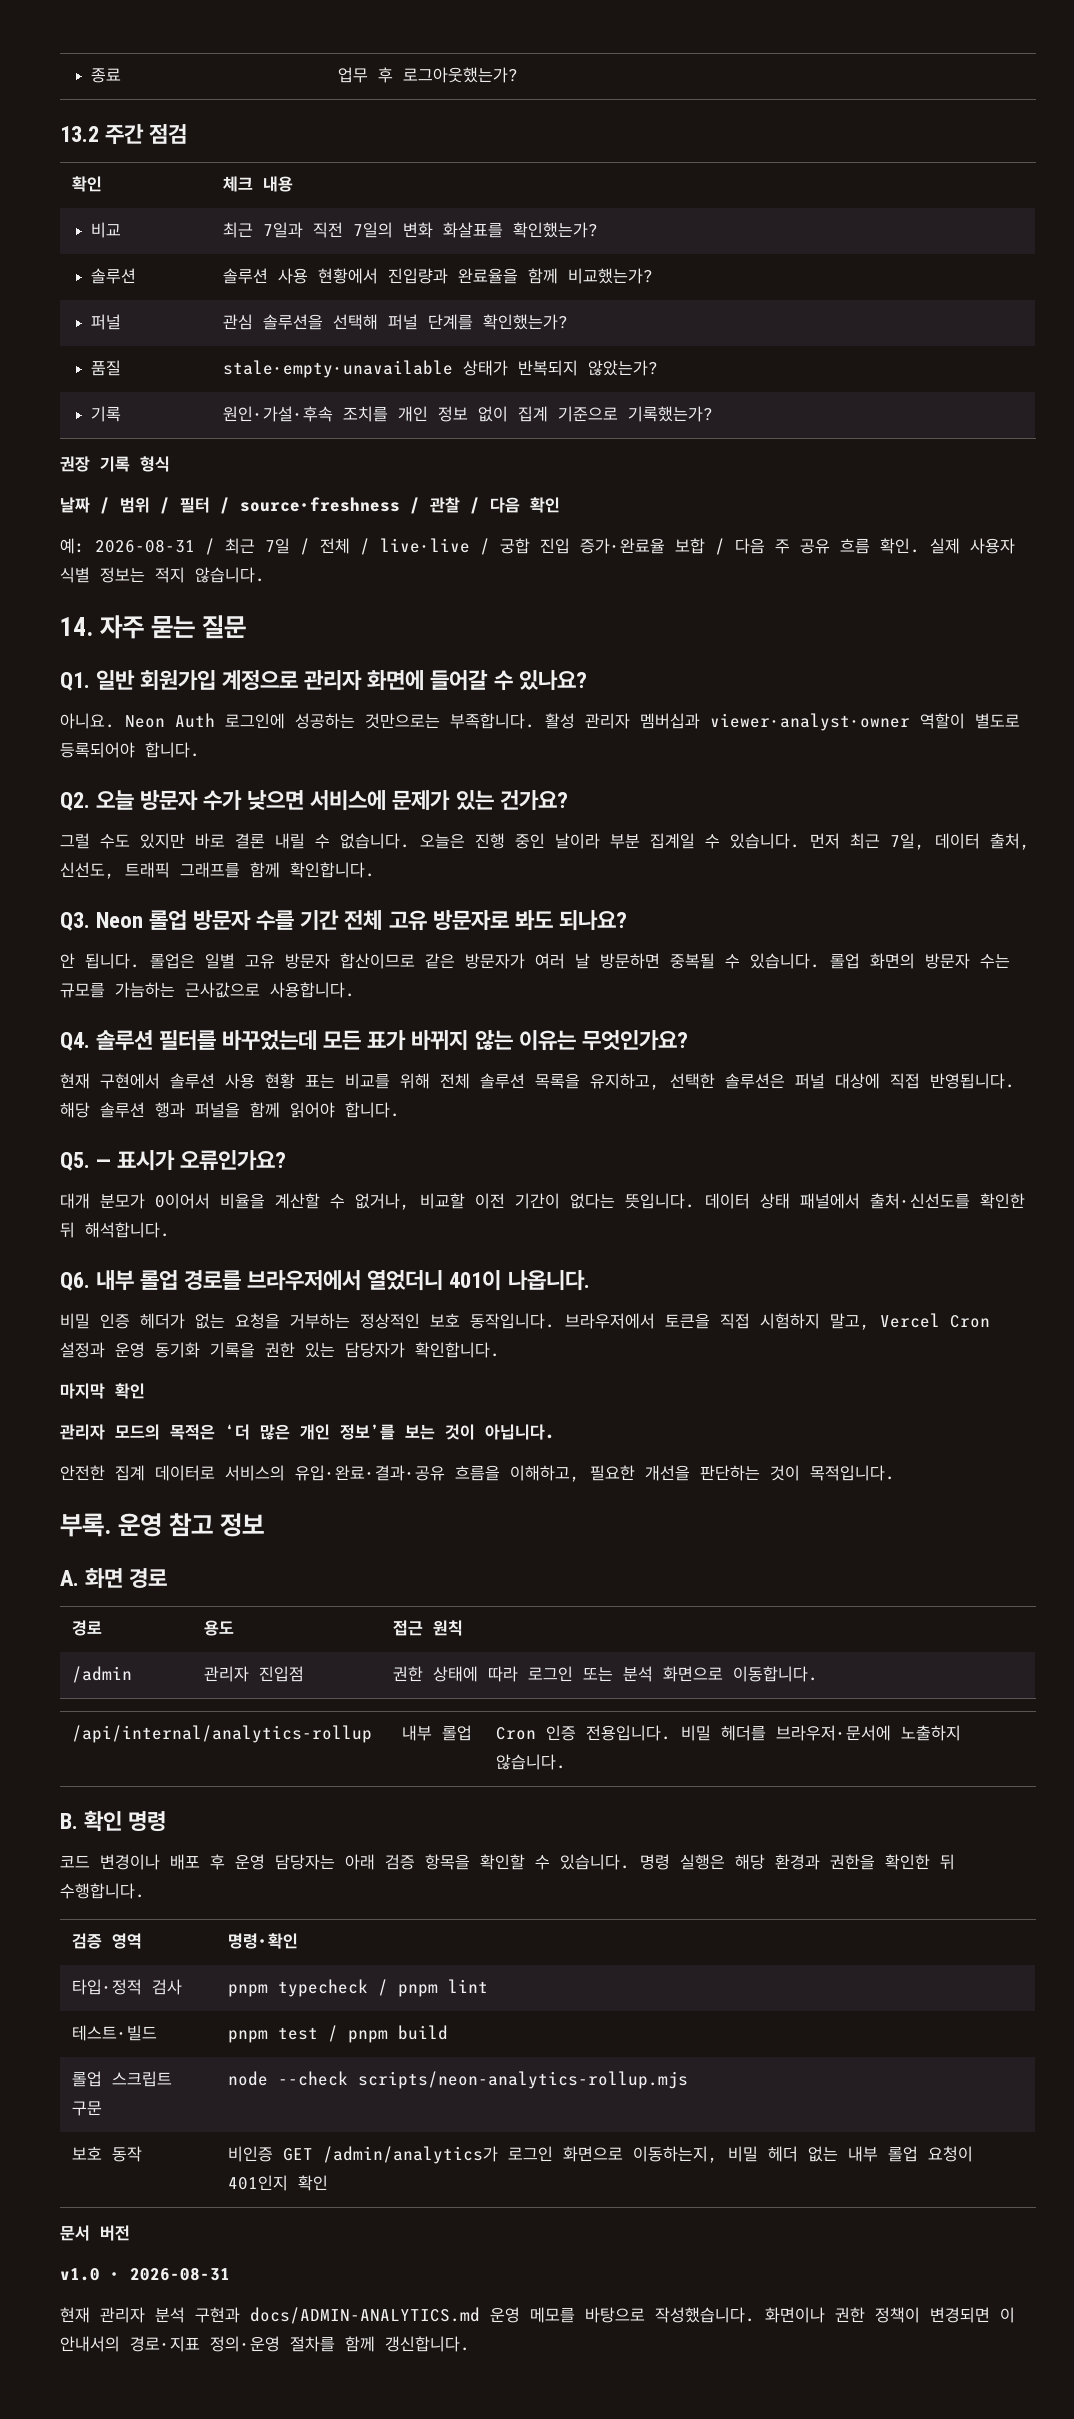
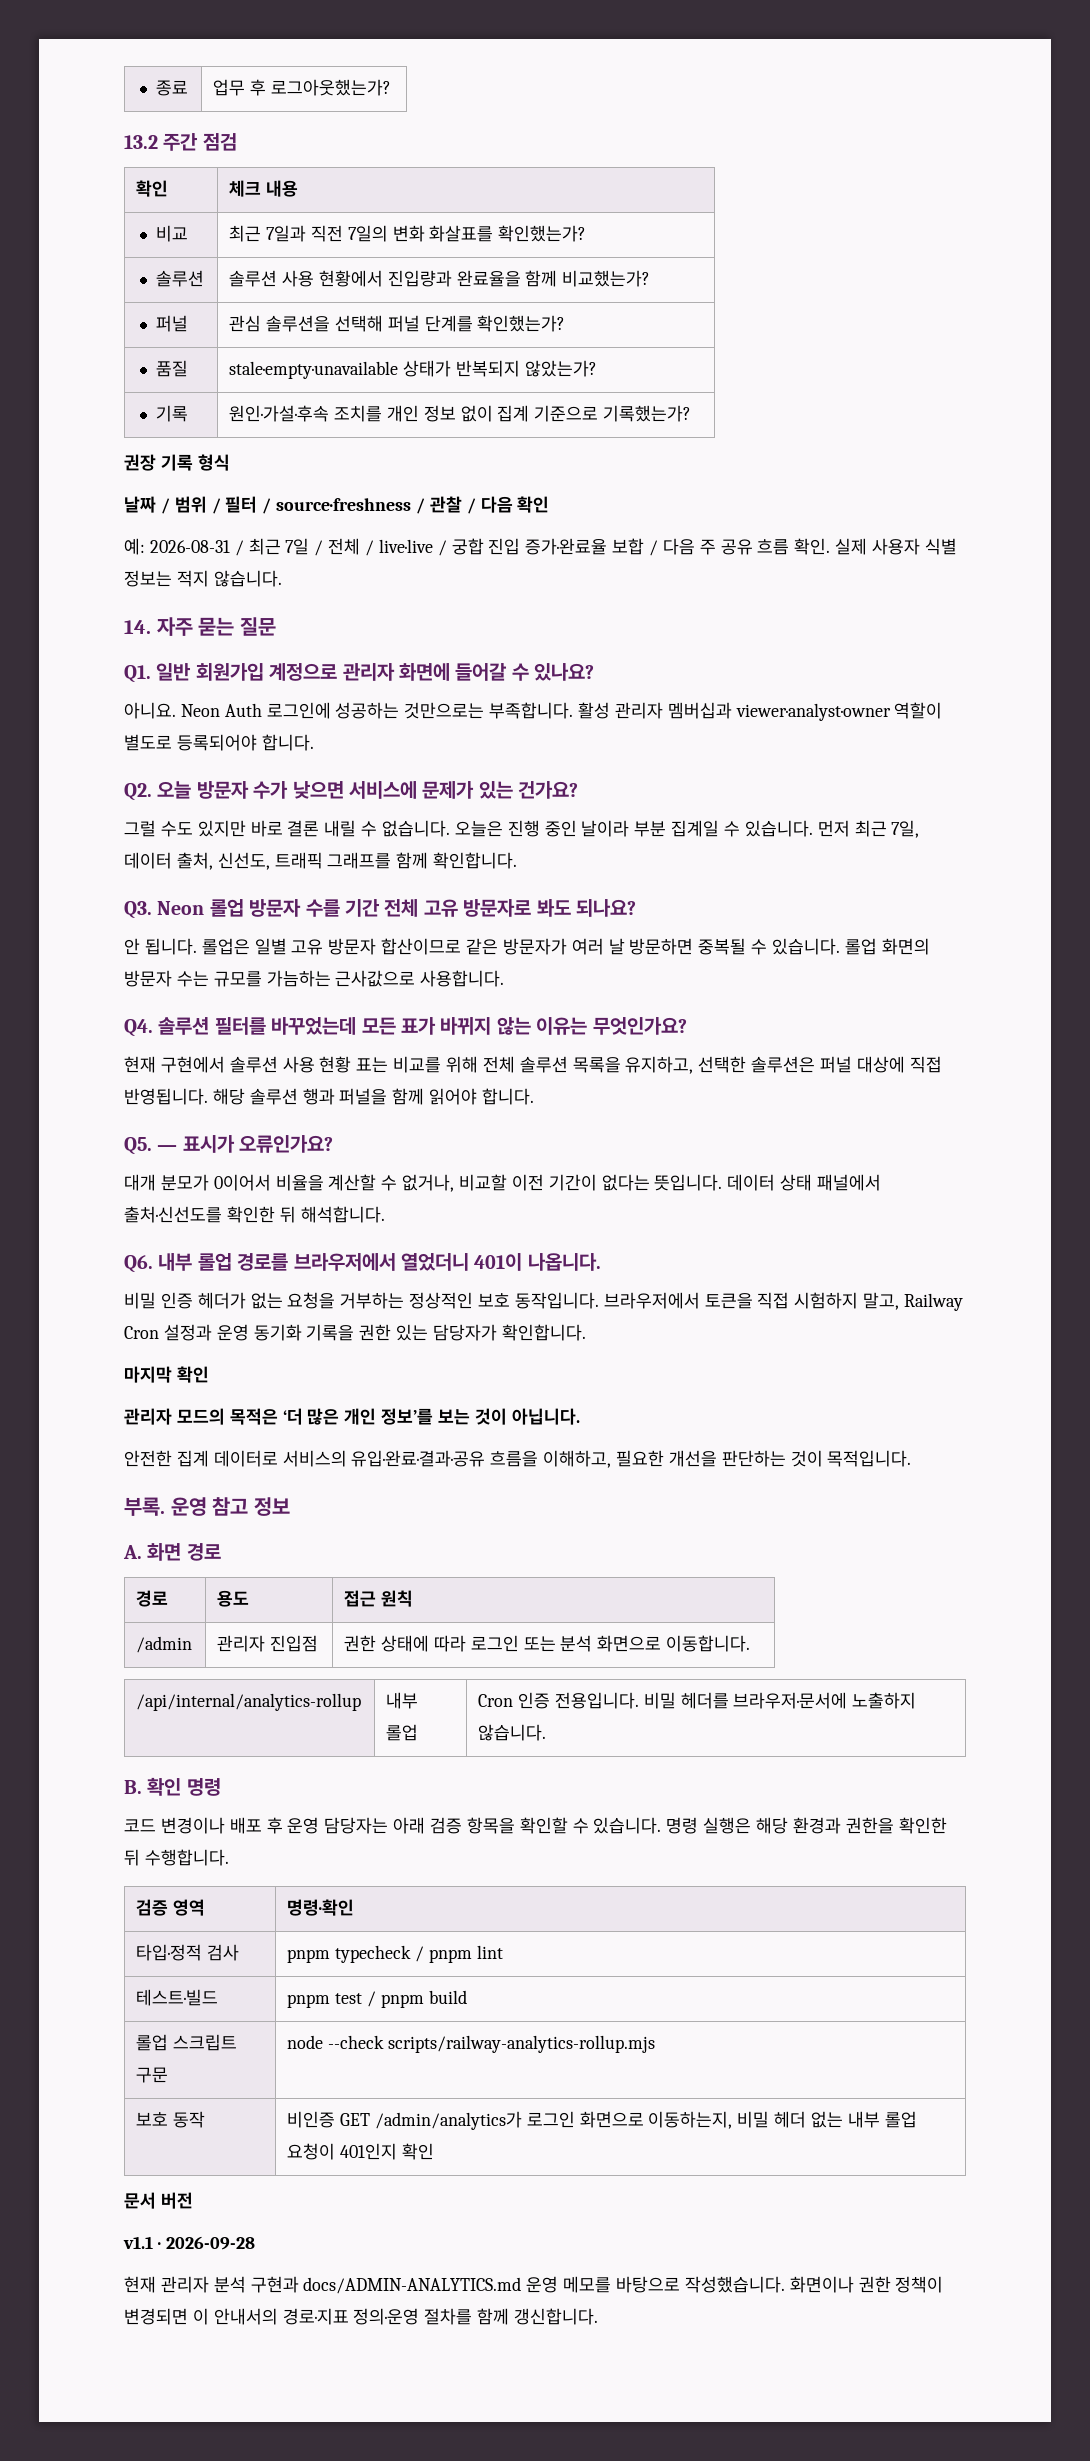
- 브라우저에서 토큰을 직접 시험하지 말고, Vercel Cron 설정과 운영 동기화 기록을 권한 있는 담당자가 확인합니다.
+ 브라우저에서 토큰을 직접 시험하지 말고, Railway Cron 설정과 운영 동기화 기록을 권한 있는 담당자가 확인합니다.
- 롤업 스크립트 구문 | node --check scripts/neon-analytics-rollup.mjs
+ 롤업 스크립트 구문 | node --check scripts/railway-analytics-rollup.mjs
- v1.0 · 2026-08-31
+ v1.1 · 2026-09-28

